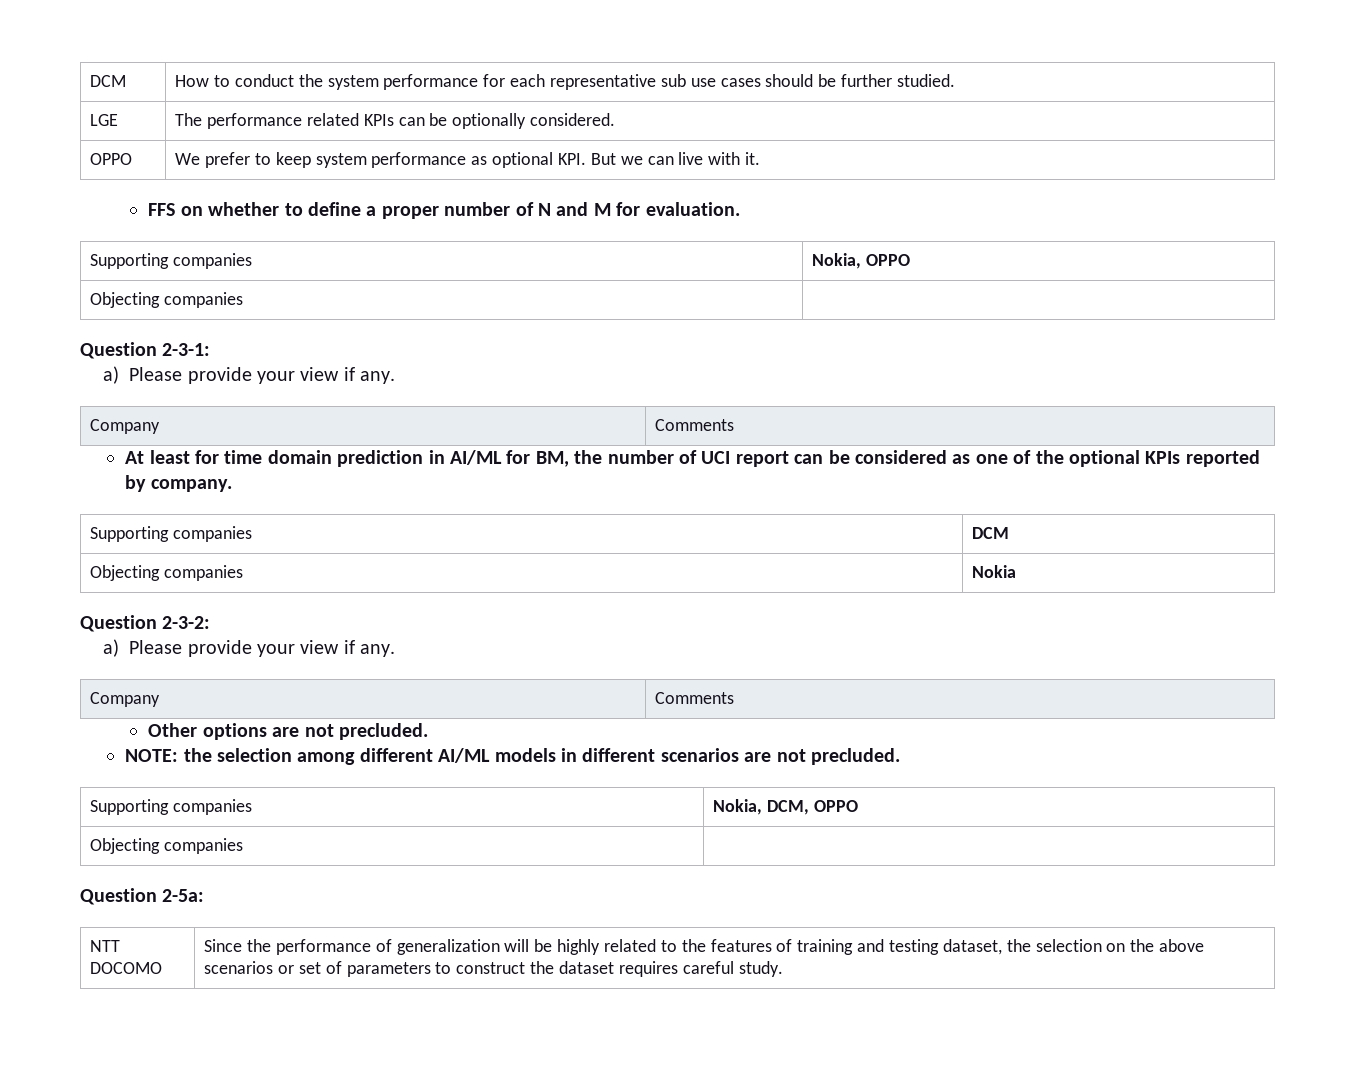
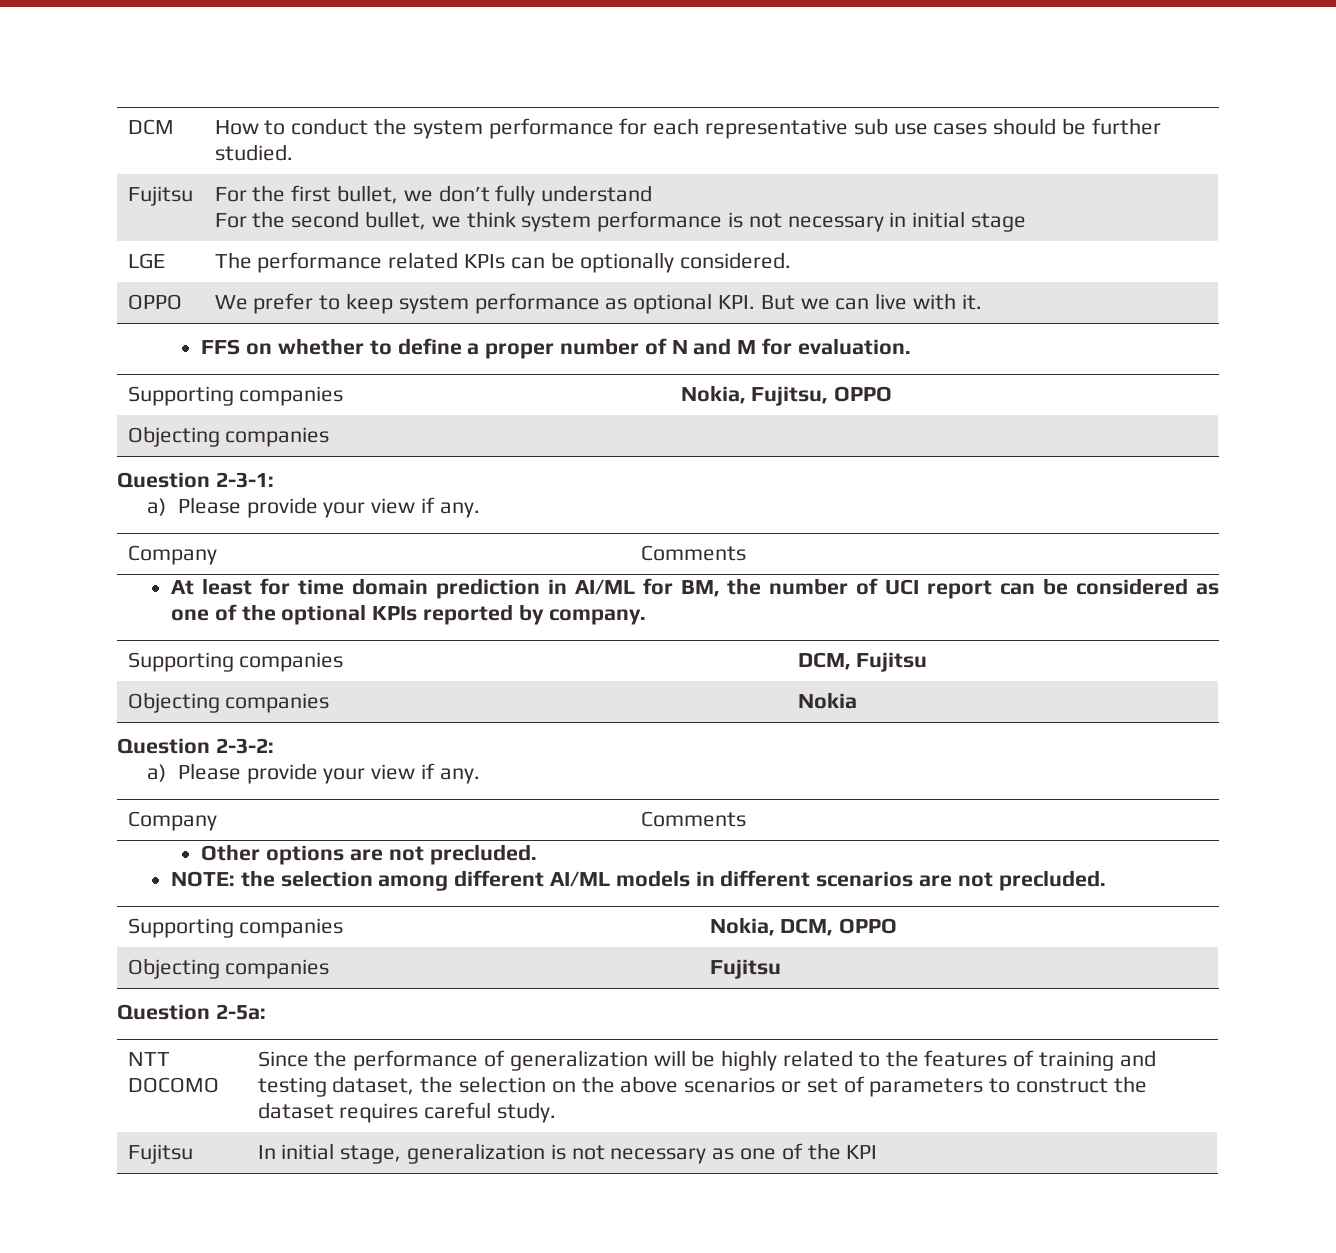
+ Fujitsu | For the first bullet, we don’t fully understand
+ For the second bullet, we think system performance is not necessary in initial stage
- Supporting companies | Nokia, OPPO
+ Supporting companies | Nokia, Fujitsu, OPPO
- Supporting companies | DCM
+ Supporting companies | DCM, Fujitsu
  Supporting companies | Nokia, DCM, OPPO
- Objecting companies |
+ Objecting companies | Fujitsu
+ Fujitsu | In initial stage, generalization is not necessary as one of the KPI

